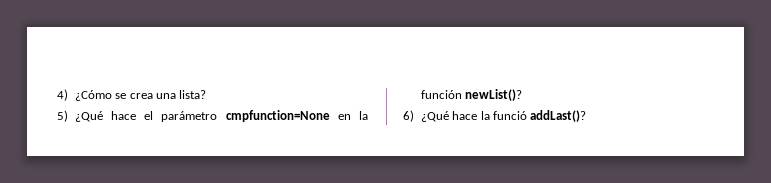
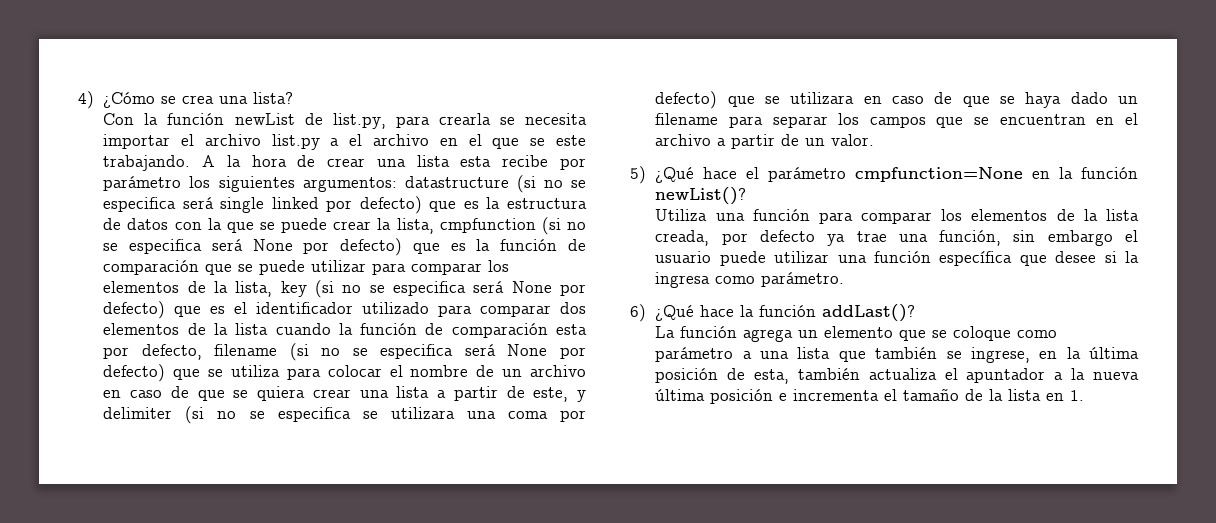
+ Con la función newList de list.py, para crearla se necesita importar el archivo list.py a el archivo en el que se este trabajando. A la hora de crear una lista esta recibe por parámetro los siguientes argumentos: datastructure (si no se especifica será single linked por defecto) que es la estructura de datos con la que se puede crear la lista, cmpfunction (si no se especifica será None por defecto) que es la función de comparación que se puede utilizar para comparar los elementos de la lista, key (si no se especifica será None por defecto) que es el identificador utilizado para comparar dos elementos de la lista cuando la función de comparación esta por defecto, filename (si no se especifica será None por defecto) que se utiliza para colocar el nombre de un archivo en caso de que se quiera crear una lista a partir de este, y delimiter (si no se especifica se utilizara una coma por defecto) que se utilizara en caso de que se haya dado un filename para separar los campos que se encuentran en el archivo a partir de un valor.
+ Utiliza una función para comparar los elementos de la lista creada, por defecto ya trae una función, sin embargo el usuario puede utilizar una función específica que desee si la ingresa como parámetro.
- 6) ¿Qué hace la funció addLast()?
+ 6) ¿Qué hace la función addLast()?
+ La función agrega un elemento que se coloque como parámetro a una lista que también se ingrese, en la última posición de esta, también actualiza el apuntador a la nueva última posición e incrementa el tamaño de la lista en 1.

